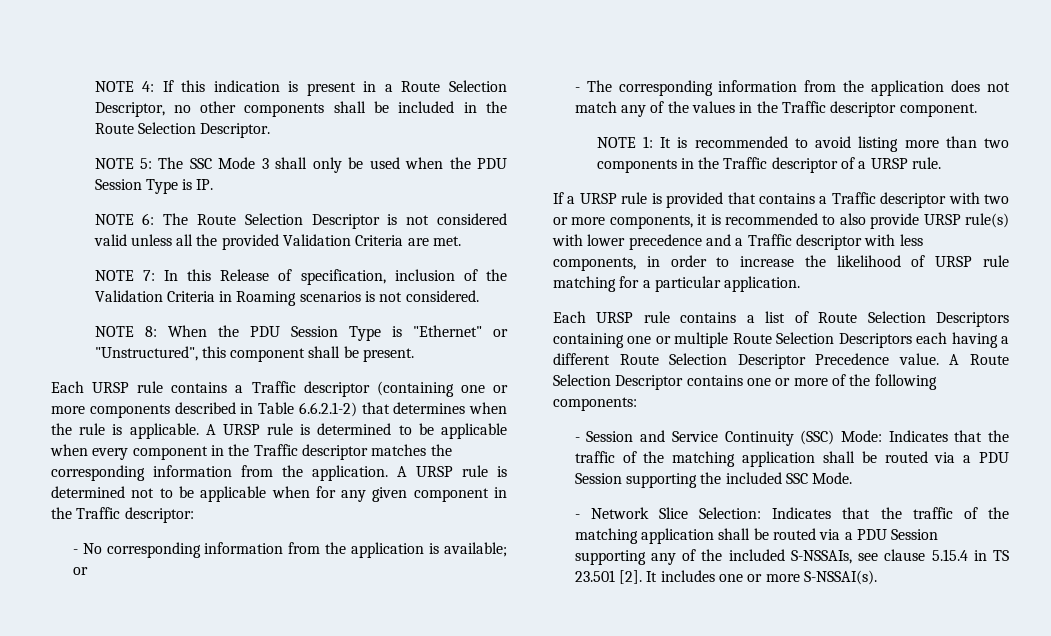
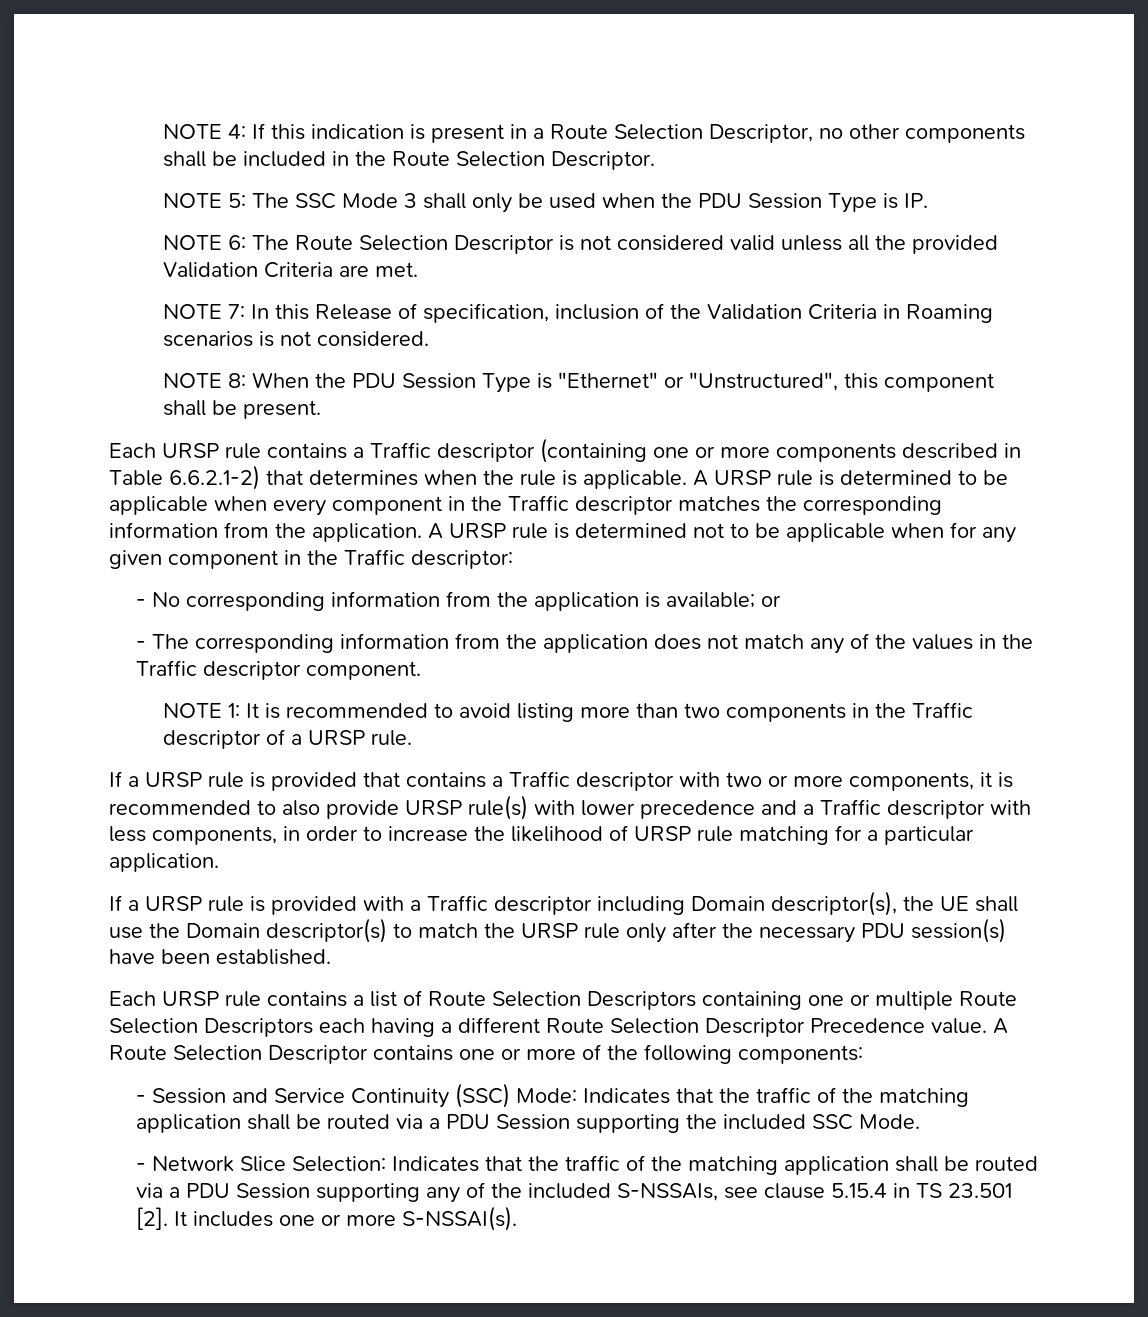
+ If a URSP rule is provided with a Traffic descriptor including Domain descriptor(s), the UE shall use the Domain descriptor(s) to match the URSP rule only after the necessary PDU session(s) have been established.

